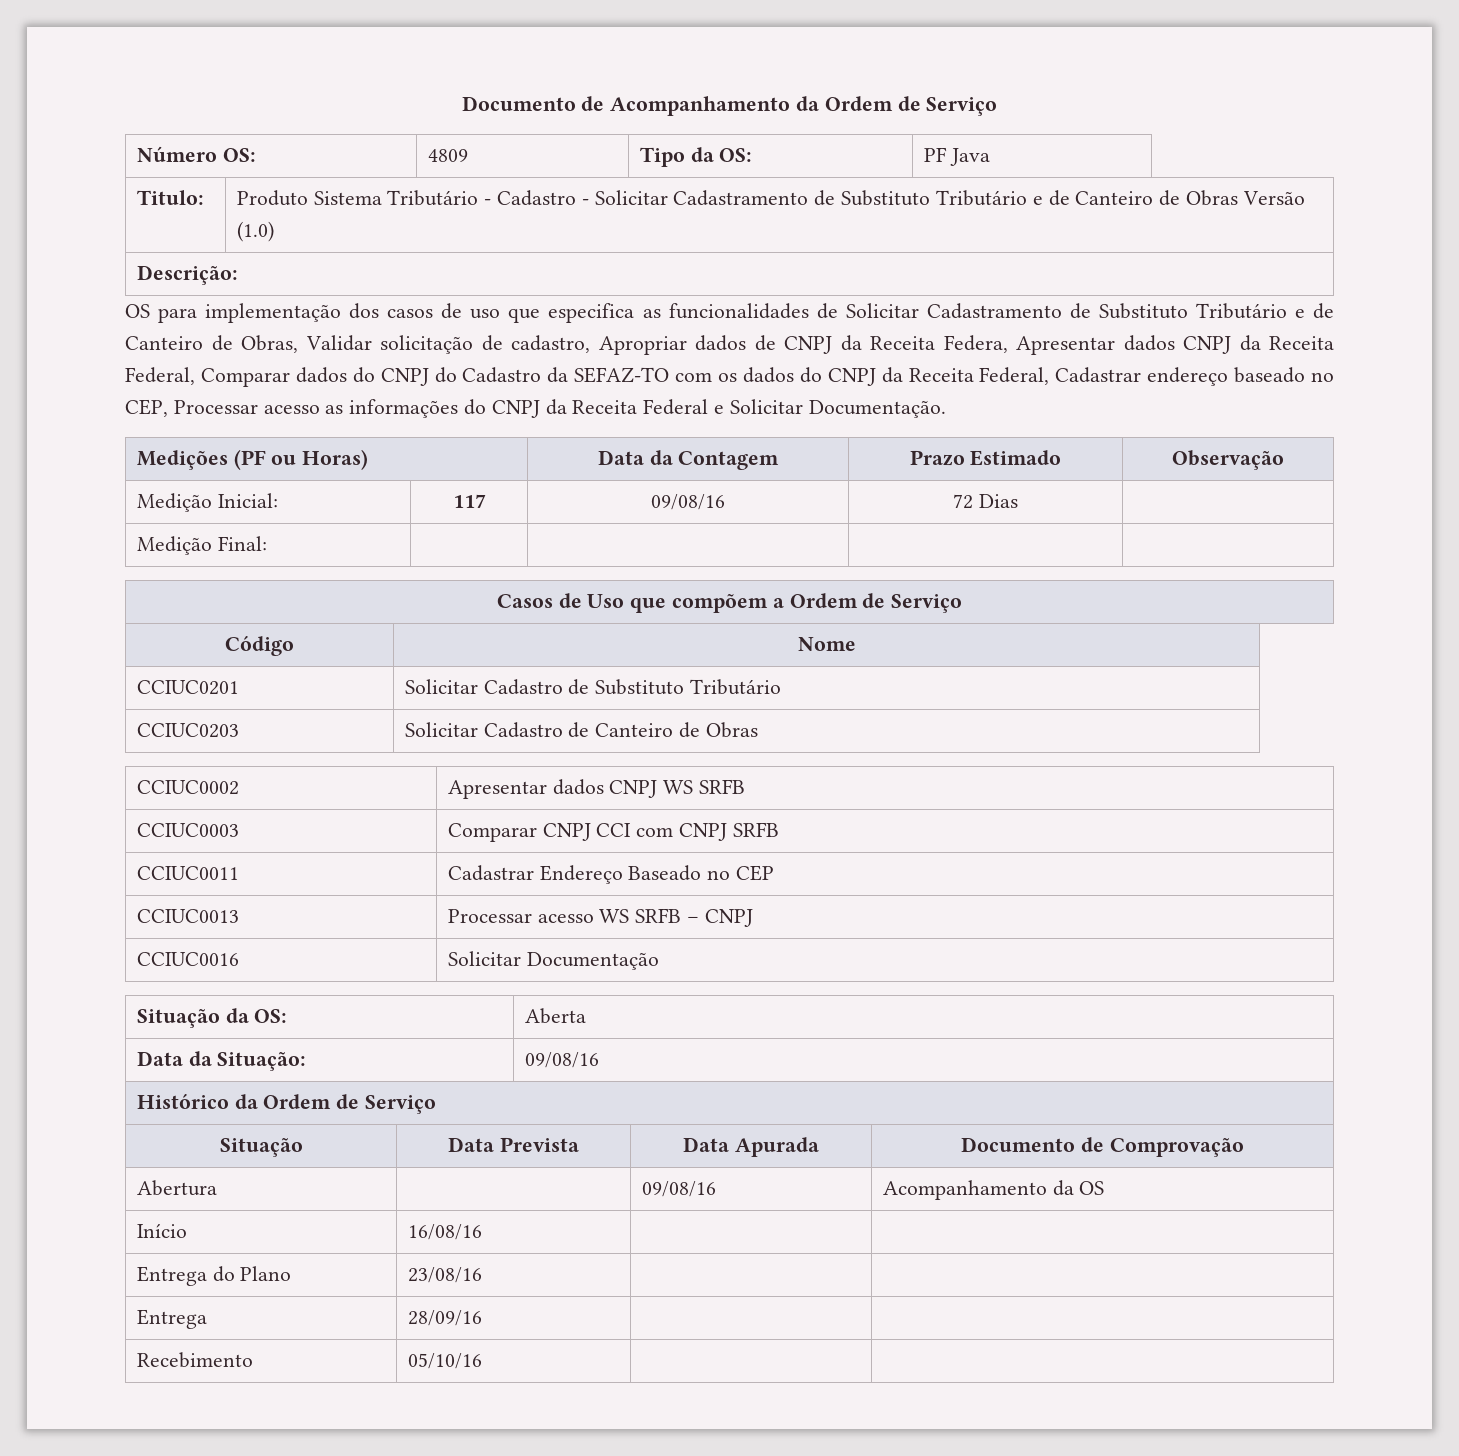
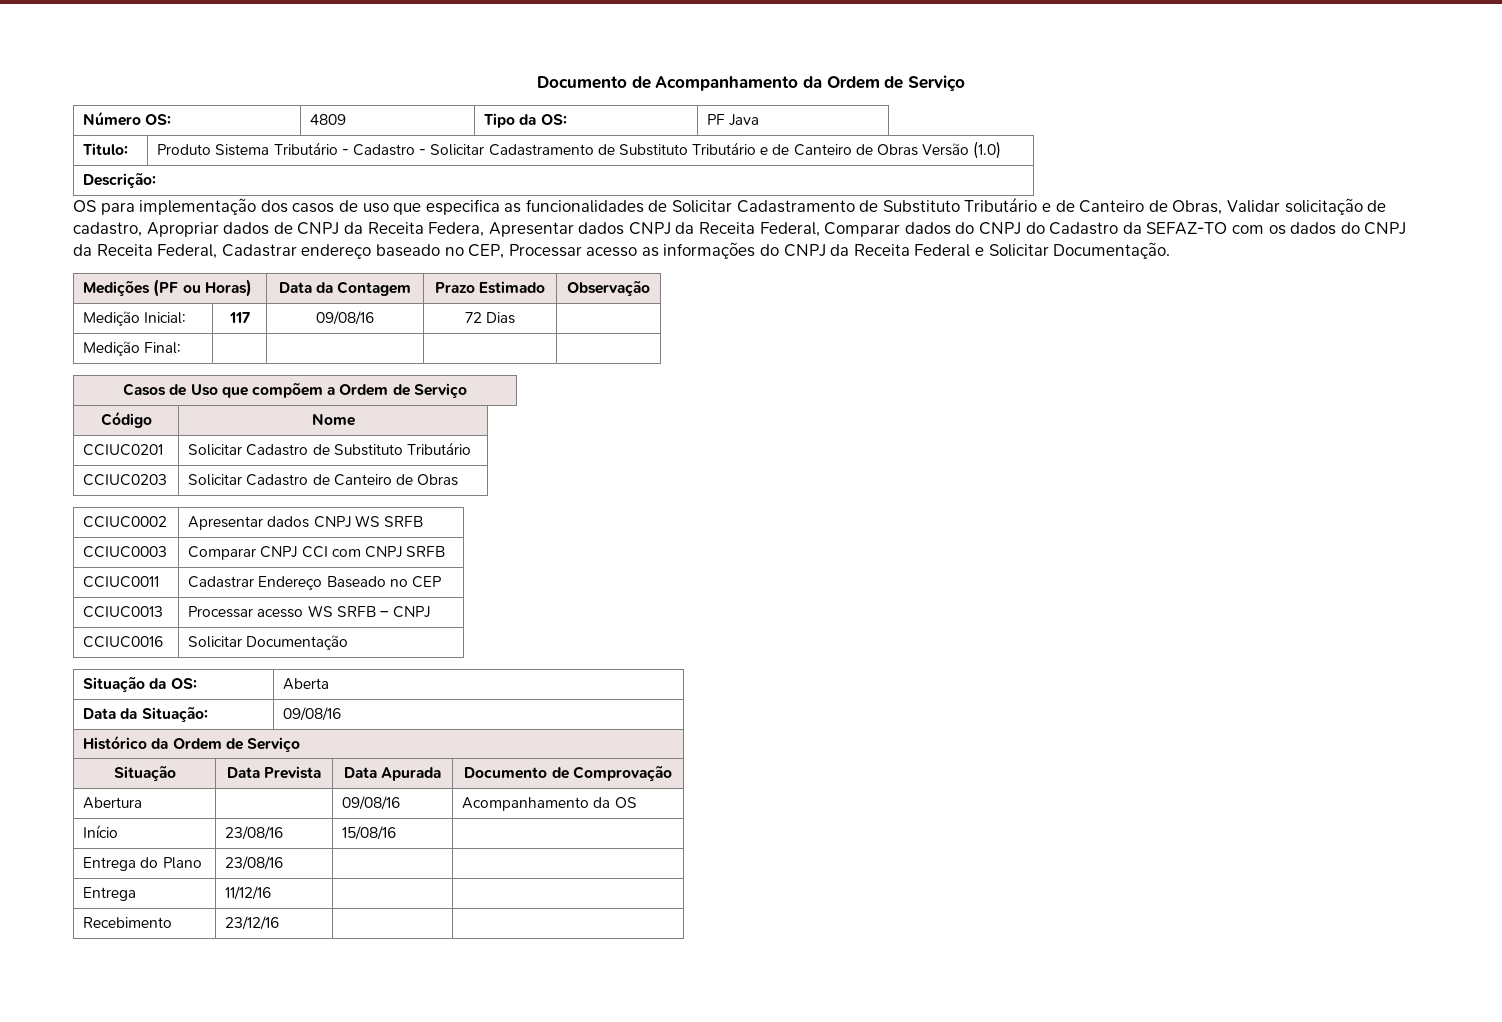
- Início | 16/08/16 | |
+ Início | 23/08/16 | 15/08/16 |
- Entrega | 28/09/16 | |
+ Entrega | 11/12/16 | |
- Recebimento | 05/10/16 | |
+ Recebimento | 23/12/16 | |

